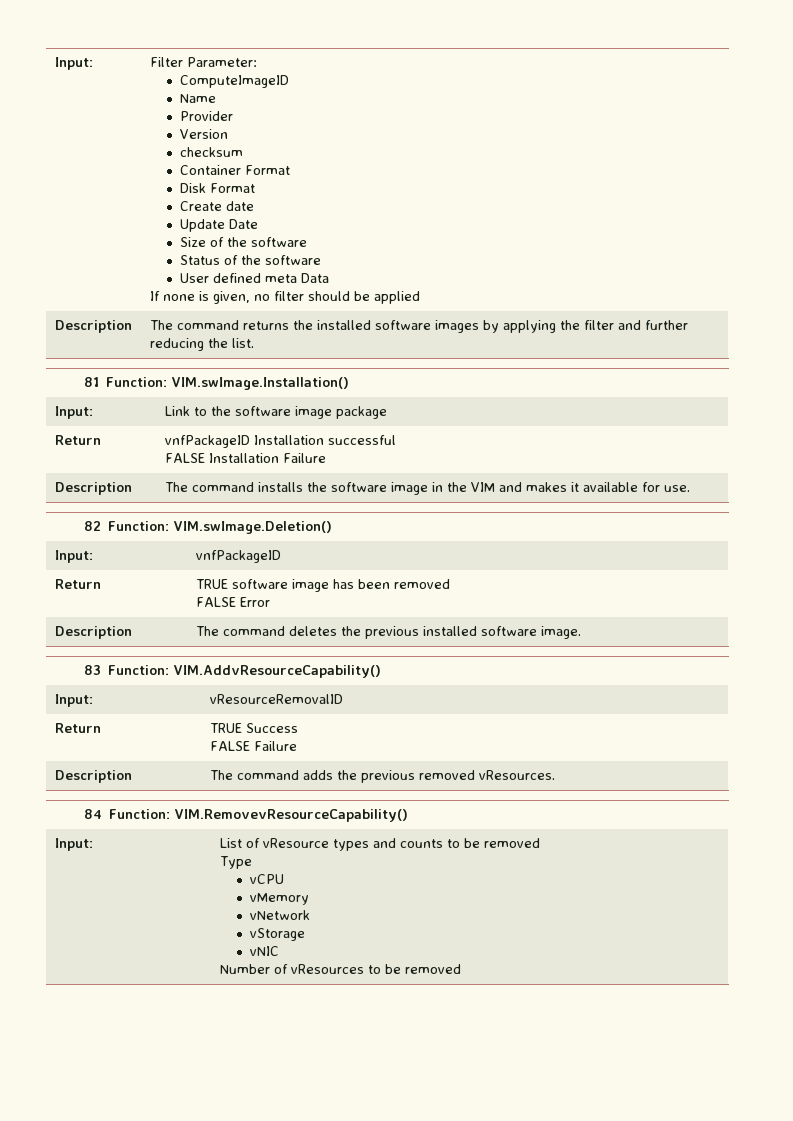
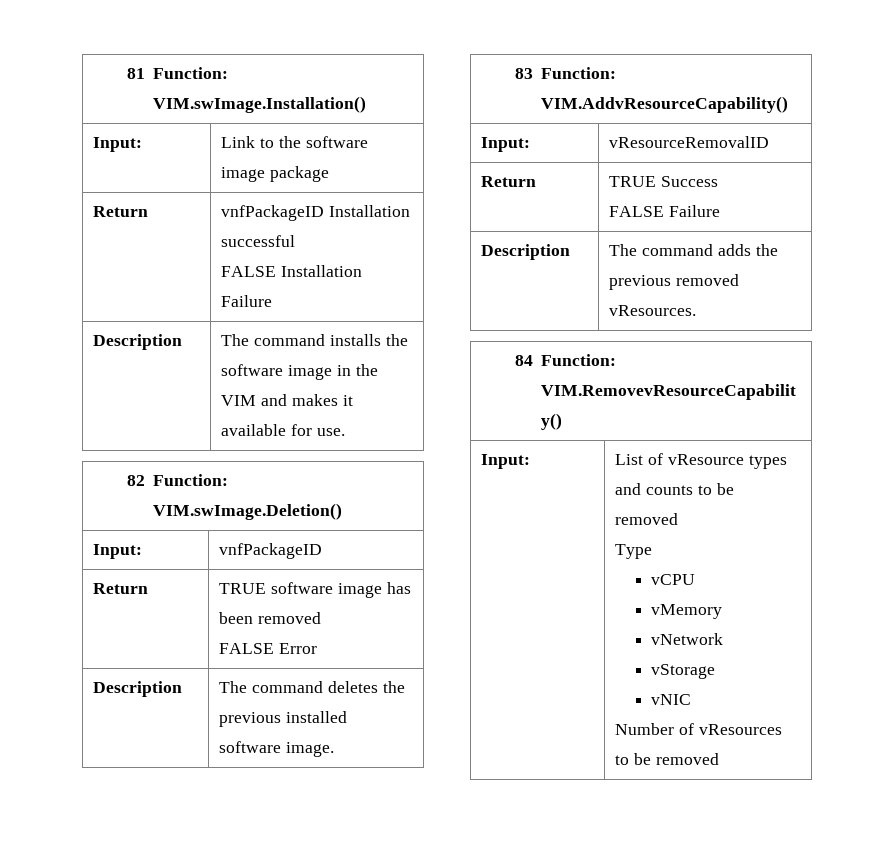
- Input: | Filter Parameter:
- ComputeImageID
- Name
- Provider
- Version
- checksum
- Container Format
- Disk Format
- Create date
- Update Date
- Size of the software
- Status of the software
- User defined meta Data
- If none is given, no filter should be applied
- Description | The command returns the installed software images by applying the filter and further reducing the list.

